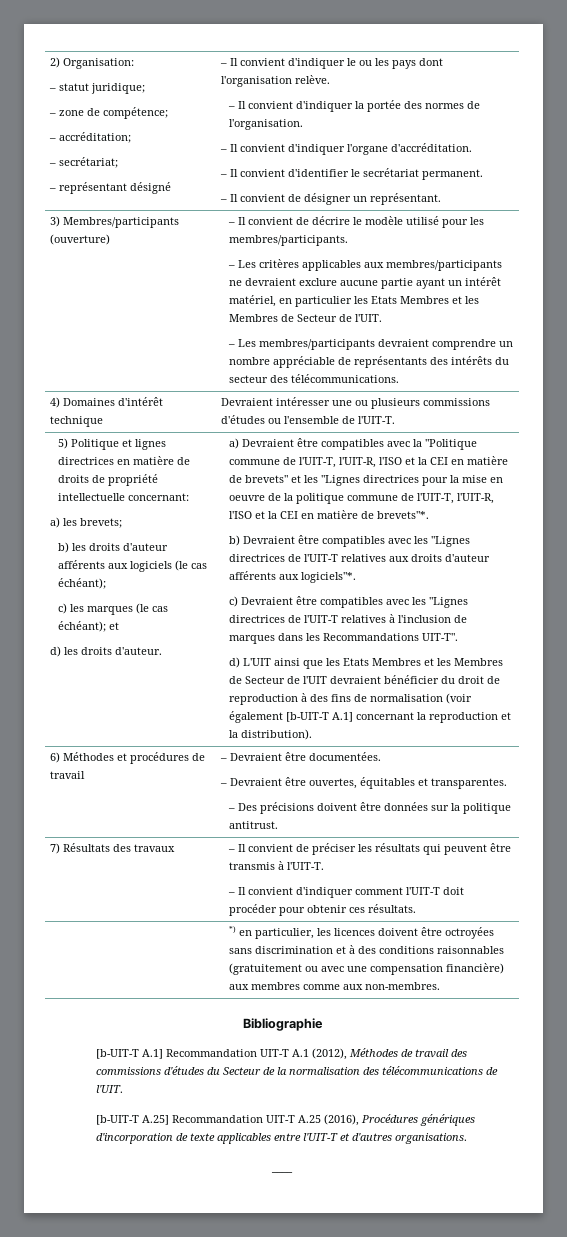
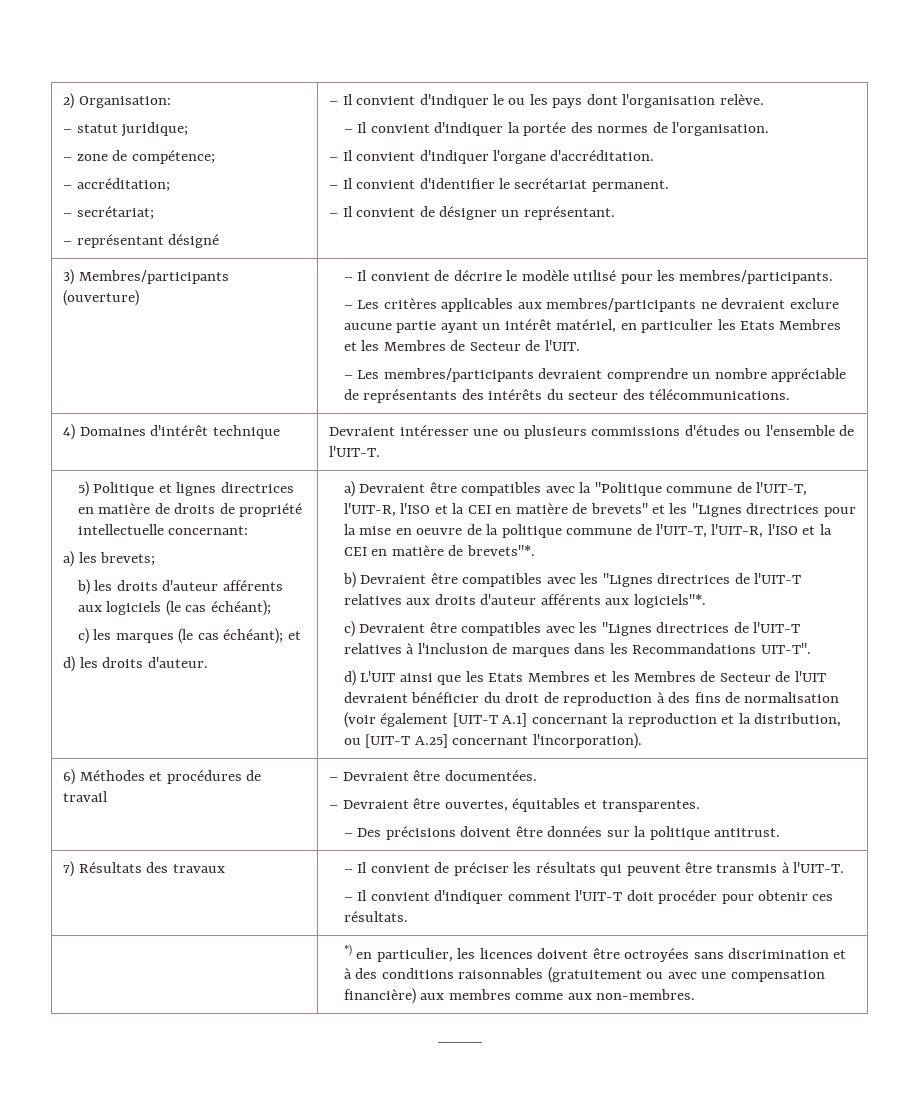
- d) L'UIT ainsi que les Etats Membres et les Membres de Secteur de l'UIT devraient bénéficier du droit de reproduction à des fins de normalisation (voir également [b-UIT-T A.1] concernant la reproduction et la distribution).
+ d) L'UIT ainsi que les Etats Membres et les Membres de Secteur de l'UIT devraient bénéficier du droit de reproduction à des fins de normalisation (voir également [UIT-T A.1] concernant la reproduction et la distribution, ou [UIT-T A.25] concernant l'incorporation).
- Bibliographie
- [b-UIT-T A.1] Recommandation UIT-T A.1 (2012), Méthodes de travail des commissions d'études du Secteur de la normalisation des télécommunications de l'UIT.
- [b-UIT-T A.25] Recommandation UIT-T A.25 (2016), Procédures génériques d'incorporation de texte applicables entre l'UIT-T et d'autres organisations.

